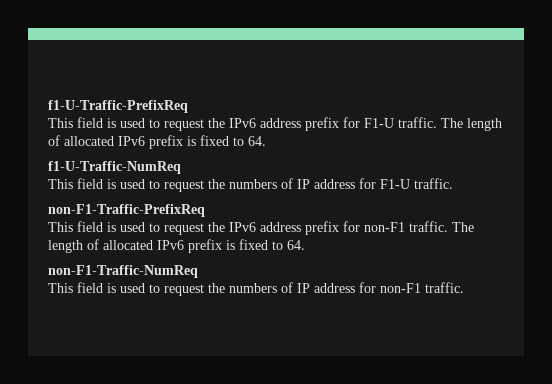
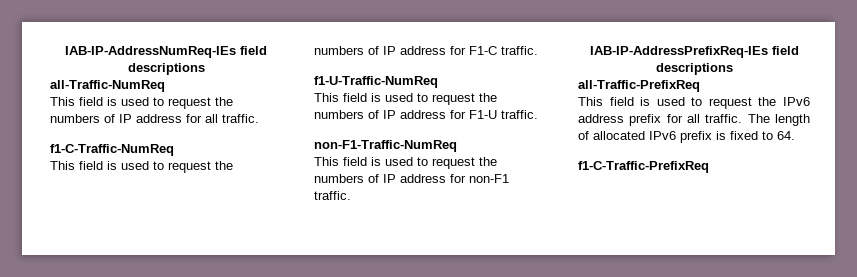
- f1-U-Traffic-PrefixReq
- This field is used to request the IPv6 address prefix for F1-U traffic. The length of allocated IPv6 prefix is fixed to 64.
+ IAB-IP-AddressNumReq-IEs field descriptions
+ all-Traffic-NumReq
+ This field is used to request the numbers of IP address for all traffic.
+ f1-C-Traffic-NumReq
+ This field is used to request the numbers of IP address for F1-C traffic.
- non-F1-Traffic-PrefixReq
- This field is used to request the IPv6 address prefix for non-F1 traffic. The length of allocated IPv6 prefix is fixed to 64.
+ IAB-IP-AddressPrefixReq-IEs field descriptions
+ all-Traffic-PrefixReq
+ This field is used to request the IPv6 address prefix for all traffic. The length of allocated IPv6 prefix is fixed to 64.
+ f1-C-Traffic-PrefixReq

